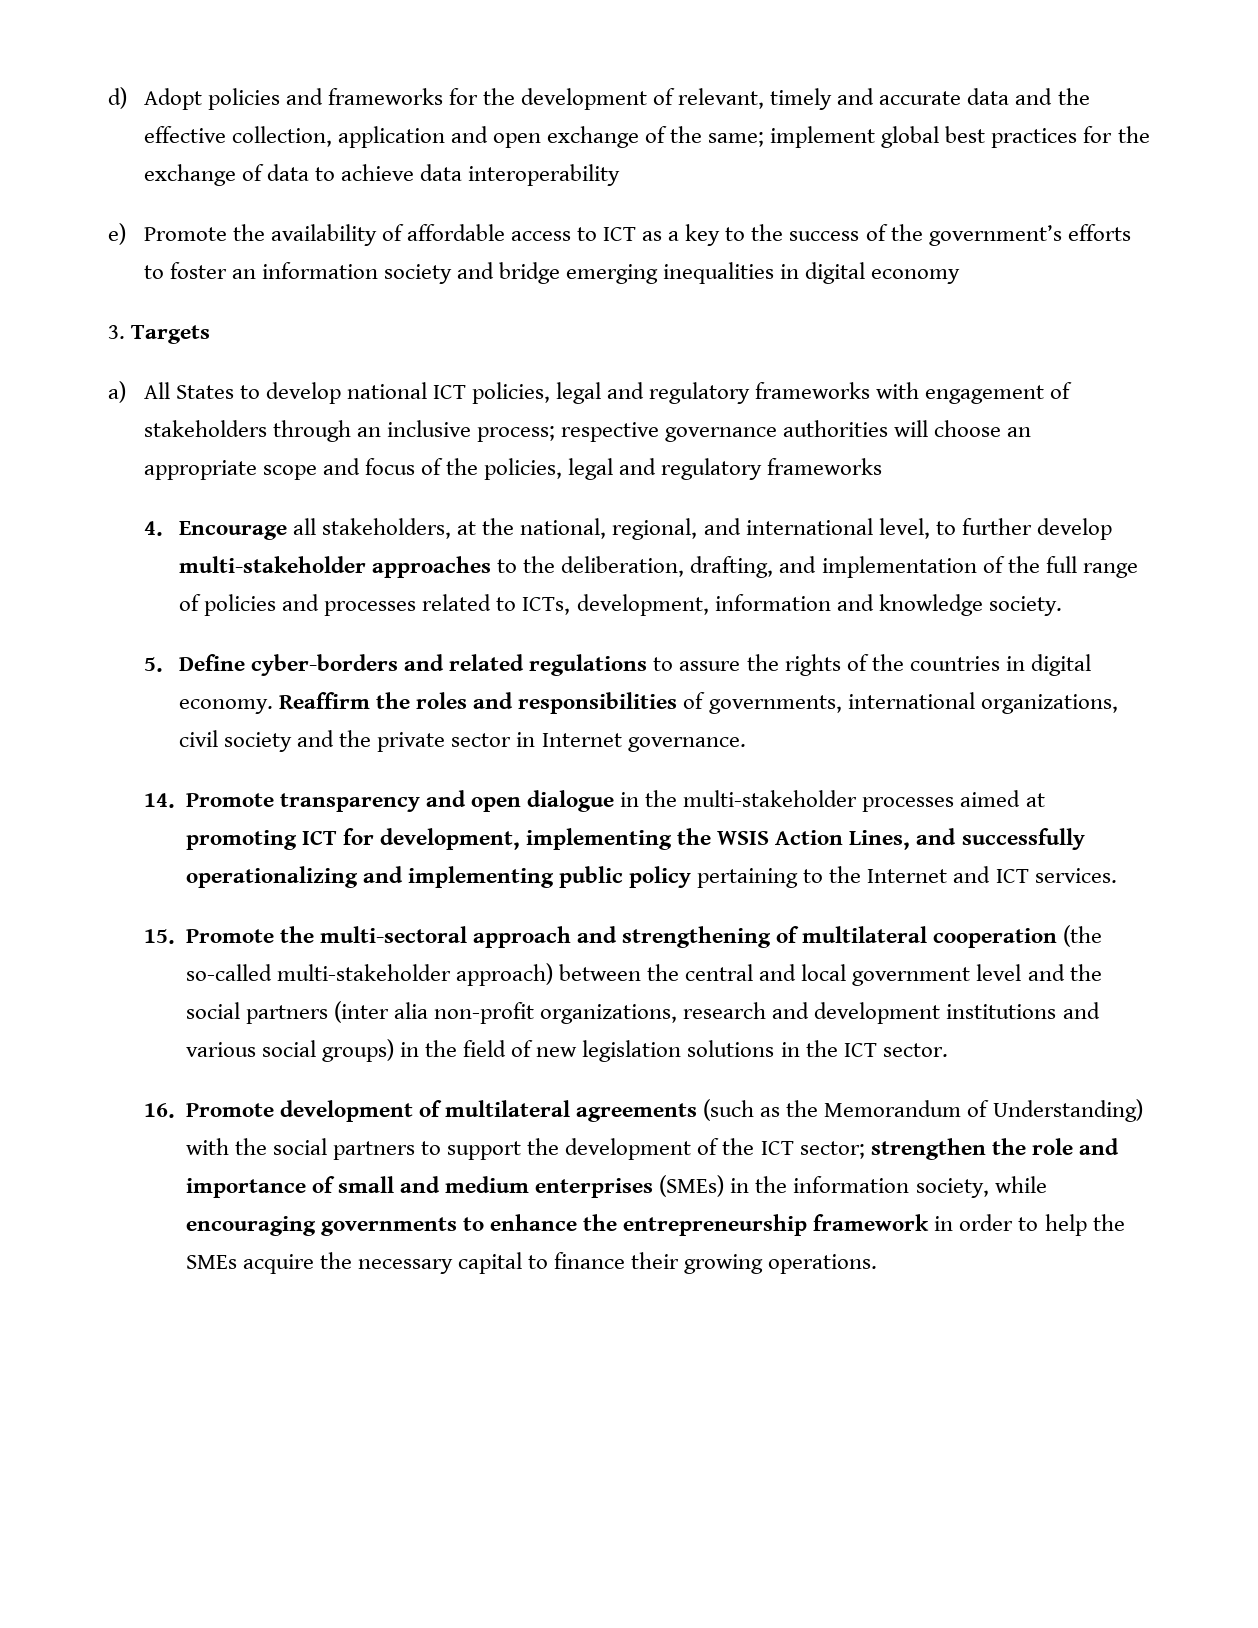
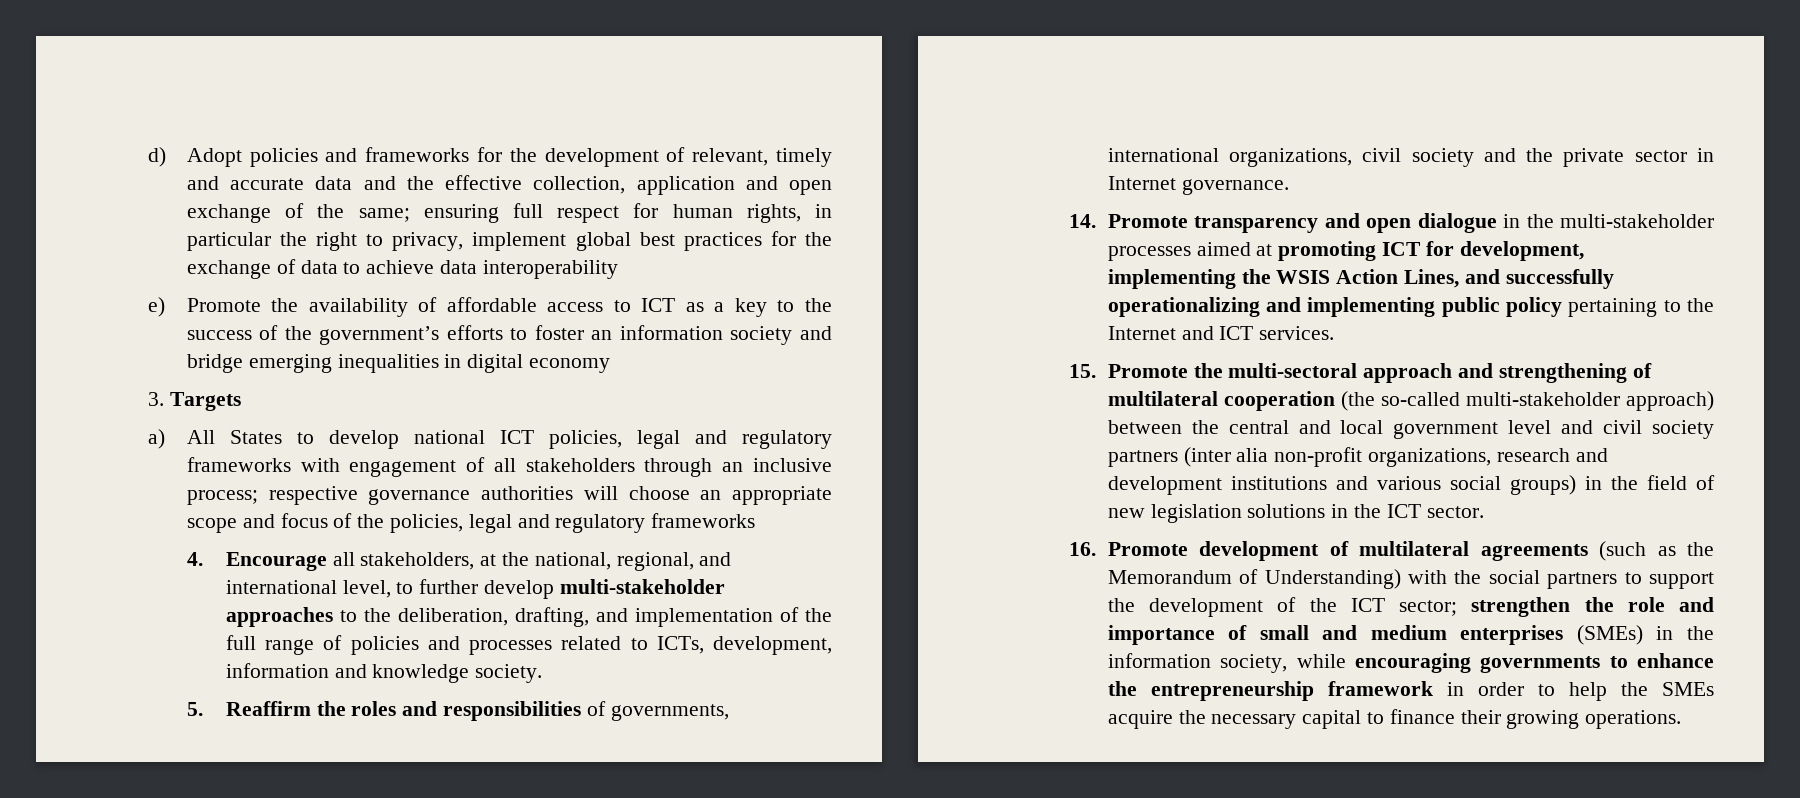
- d) Adopt policies and frameworks for the development of relevant, timely and accurate data and the effective collection, application and open exchange of the same; implement global best practices for the exchange of data to achieve data interoperability
+ d) Adopt policies and frameworks for the development of relevant, timely and accurate data and the effective collection, application and open exchange of the same; ensuring full respect for human rights, in particular the right to privacy, implement global best practices for the exchange of data to achieve data interoperability
- a) All States to develop national ICT policies, legal and regulatory frameworks with engagement of stakeholders through an inclusive process; respective governance authorities will choose an appropriate scope and focus of the policies, legal and regulatory frameworks
+ a) All States to develop national ICT policies, legal and regulatory frameworks with engagement of all stakeholders through an inclusive process; respective governance authorities will choose an appropriate scope and focus of the policies, legal and regulatory frameworks
- 5. Define cyber-borders and related regulations to assure the rights of the countries in digital economy. Reaffirm the roles and responsibilities of governments, international organizations, civil society and the private sector in Internet governance.
+ 5. Reaffirm the roles and responsibilities of governments, international organizations, civil society and the private sector in Internet governance.
- 15. Promote the multi-sectoral approach and strengthening of multilateral cooperation (the so-called multi-stakeholder approach) between the central and local government level and the social partners (inter alia non-profit organizations, research and development institutions and various social groups) in the field of new legislation solutions in the ICT sector.
+ 15. Promote the multi-sectoral approach and strengthening of multilateral cooperation (the so-called multi-stakeholder approach) between the central and local government level and civil society partners (inter alia non-profit organizations, research and development institutions and various social groups) in the field of new legislation solutions in the ICT sector.

